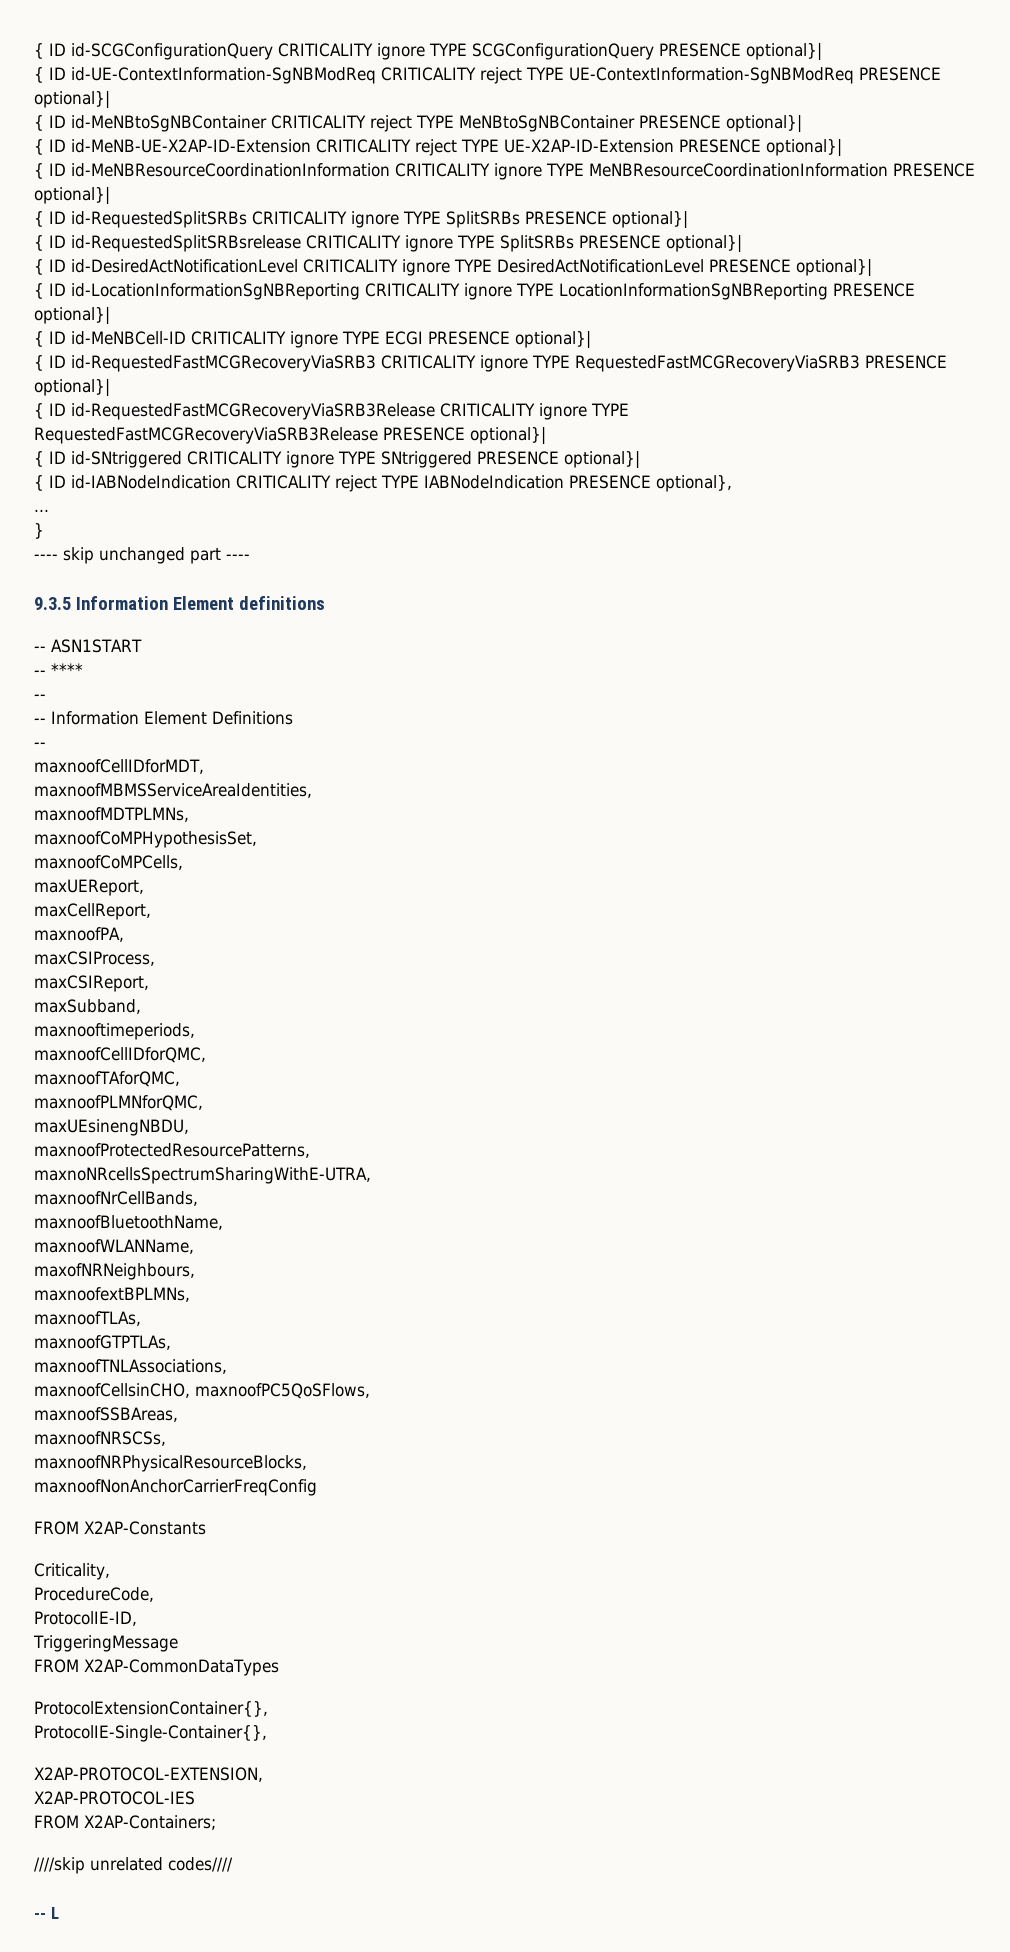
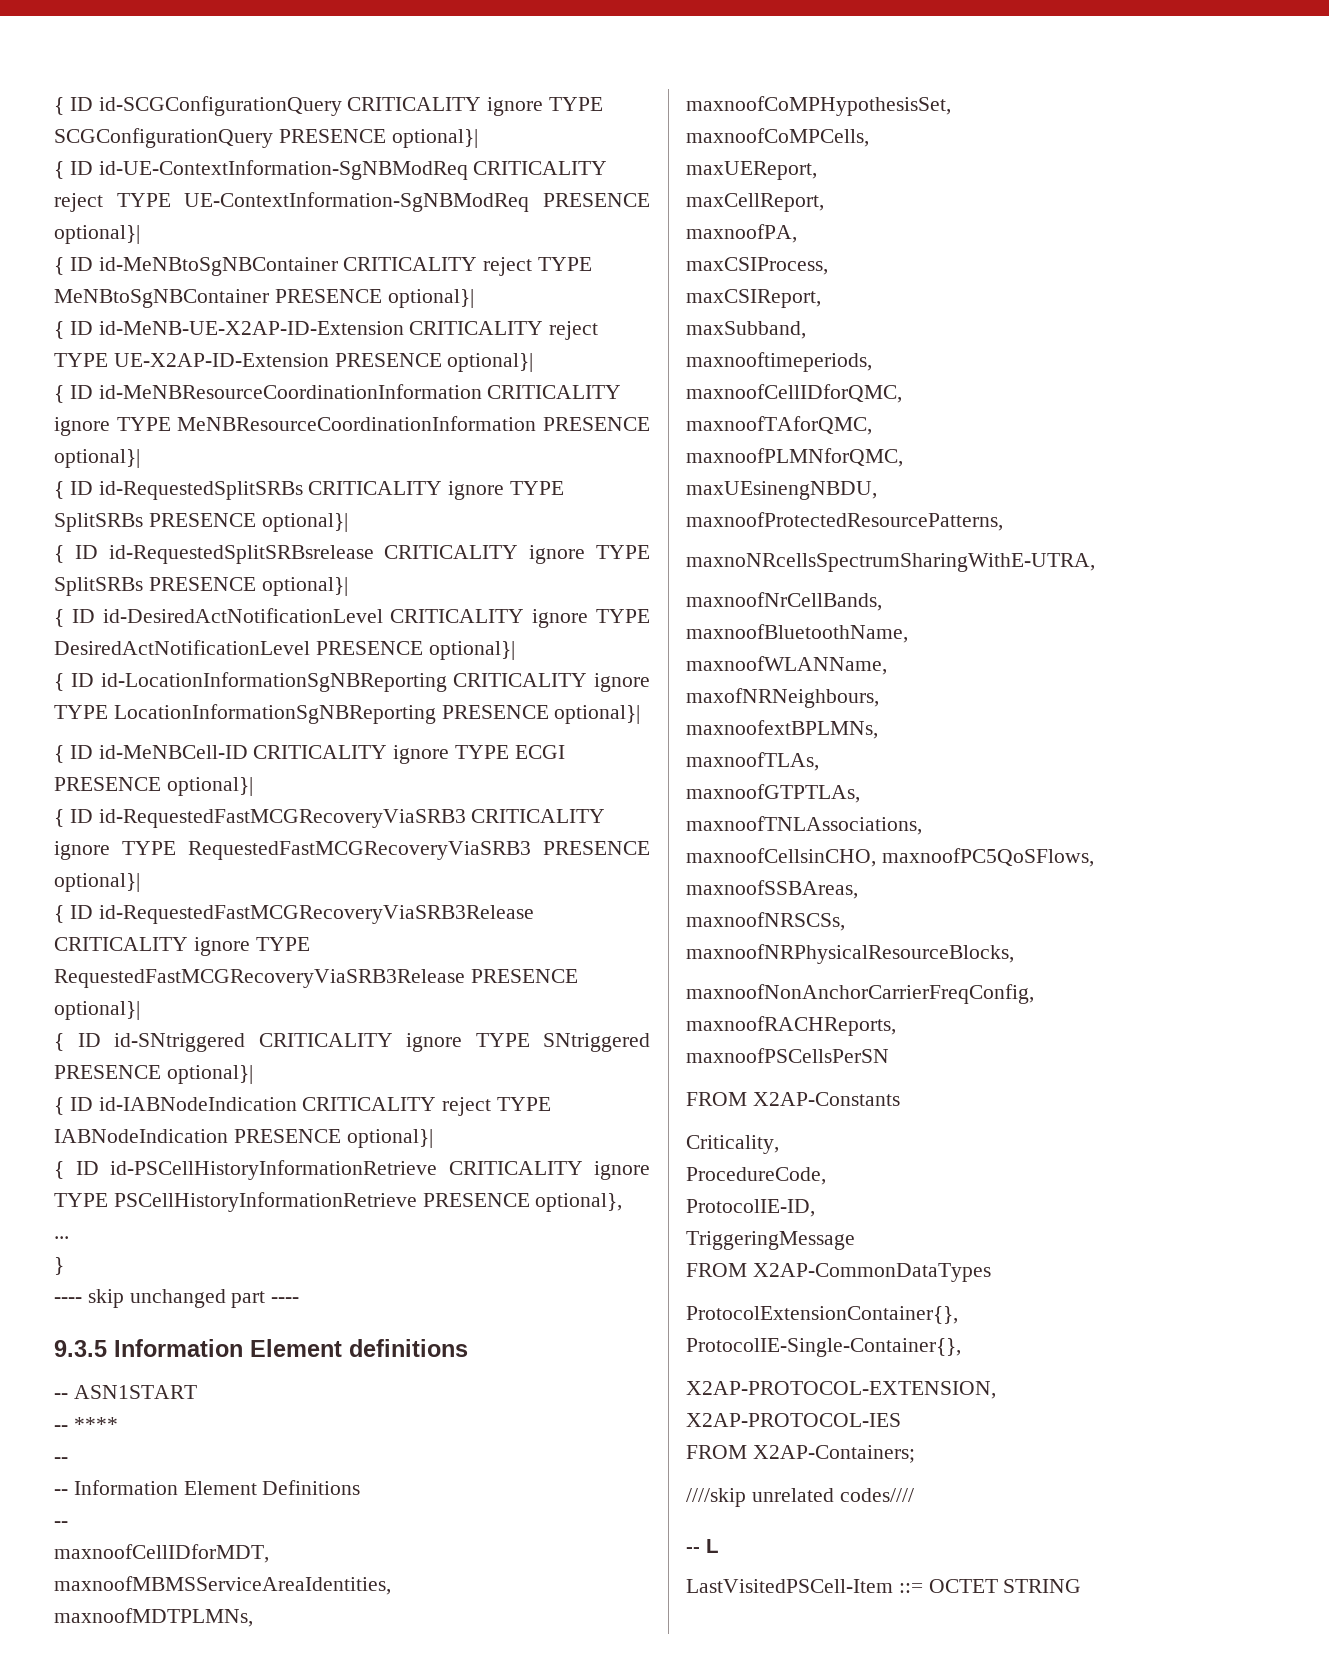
- { ID id-IABNodeIndication CRITICALITY reject TYPE IABNodeIndication PRESENCE optional},
+ { ID id-IABNodeIndication CRITICALITY reject TYPE IABNodeIndication PRESENCE optional}|
+ { ID id-PSCellHistoryInformationRetrieve CRITICALITY ignore TYPE PSCellHistoryInformationRetrieve PRESENCE optional},
- maxnoofNonAnchorCarrierFreqConfig
+ maxnoofNonAnchorCarrierFreqConfig,
+ maxnoofRACHReports,
+ maxnoofPSCellsPerSN
+ LastVisitedPSCell-Item ::= OCTET STRING

